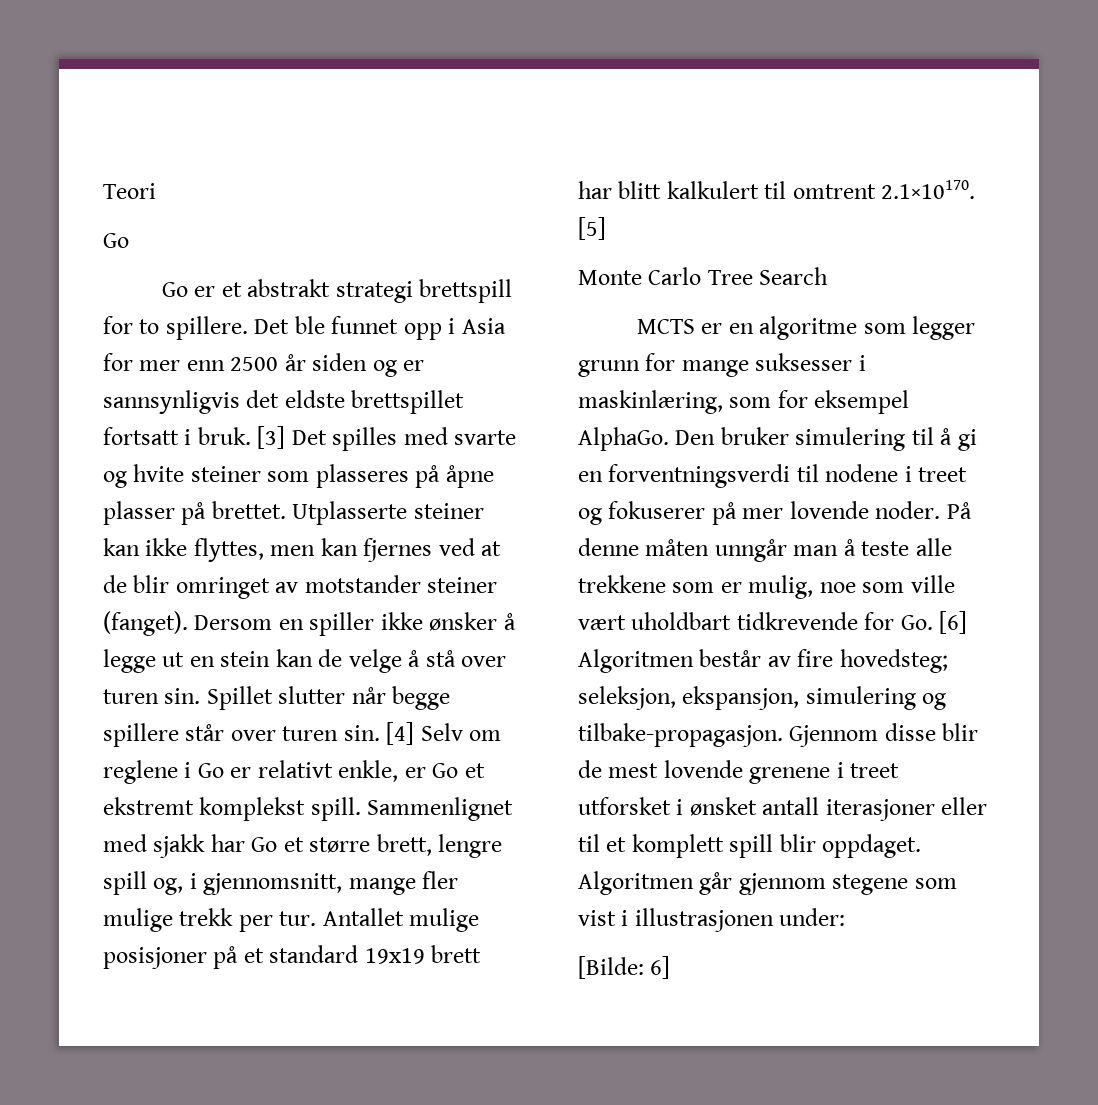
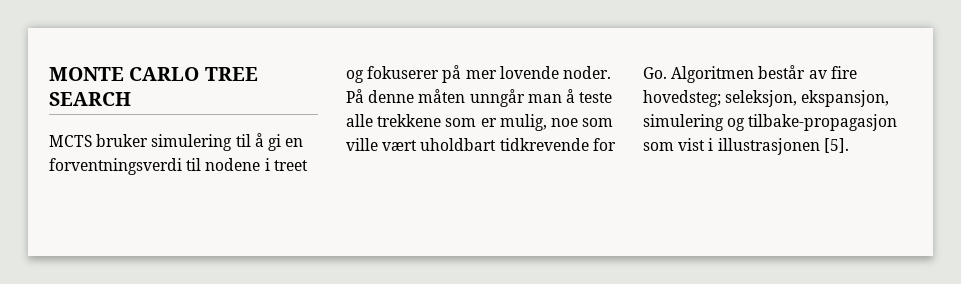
- Teori
- Go
- Go er et abstrakt strategi brettspill for to spillere. Det ble funnet opp i Asia for mer enn 2500 år siden og er sannsynligvis det eldste brettspillet fortsatt i bruk. [3] Det spilles med svarte og hvite steiner som plasseres på åpne plasser på brettet. Utplasserte steiner kan ikke flyttes, men kan fjernes ved at de blir omringet av motstander steiner (fanget). Dersom en spiller ikke ønsker å legge ut en stein kan de velge å stå over turen sin. Spillet slutter når begge spillere står over turen sin. [4] Selv om reglene i Go er relativt enkle, er Go et ekstremt komplekst spill. Sammenlignet med sjakk har Go et større brett, lengre spill og, i gjennomsnitt, mange fler mulige trekk per tur. Antallet mulige posisjoner på et standard 19x19 brett har blitt kalkulert til omtrent 2.1×10170. [5]
- Monte Carlo Tree Search
- MCTS er en algoritme som legger grunn for mange suksesser i maskinlæring, som for eksempel AlphaGo. Den bruker simulering til å gi en forventningsverdi til nodene i treet og fokuserer på mer lovende noder.
+ MONTE CARLO TREE SEARCH
+ MCTS bruker simulering til å gi en forventningsverdi til nodene i treet og fokuserer på mer lovende noder.
- På denne måten unngår man å teste alle trekkene som er mulig, noe som ville vært uholdbart tidkrevende for Go. [6] Algoritmen består av fire hovedsteg; seleksjon, ekspansjon, simulering og tilbake-propagasjon. Gjennom disse blir de mest lovende grenene i treet utforsket i ønsket antall iterasjoner eller til et komplett spill blir oppdaget. Algoritmen går gjennom stegene som vist i illustrasjonen under:
- [Bilde: 6]
+ På denne måten unngår man å teste alle trekkene som er mulig, noe som ville vært uholdbart tidkrevende for Go. Algoritmen består av fire hovedsteg; seleksjon, ekspansjon, simulering og tilbake-propagasjon som vist i illustrasjonen [5].

